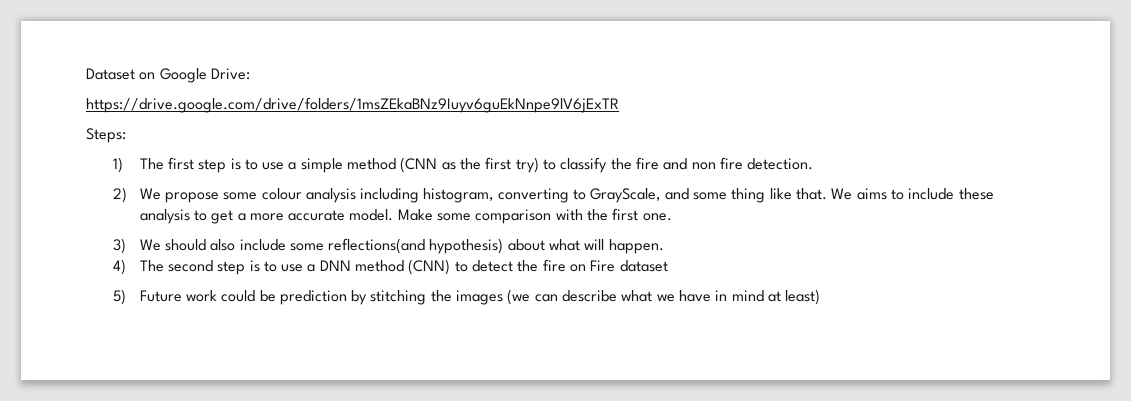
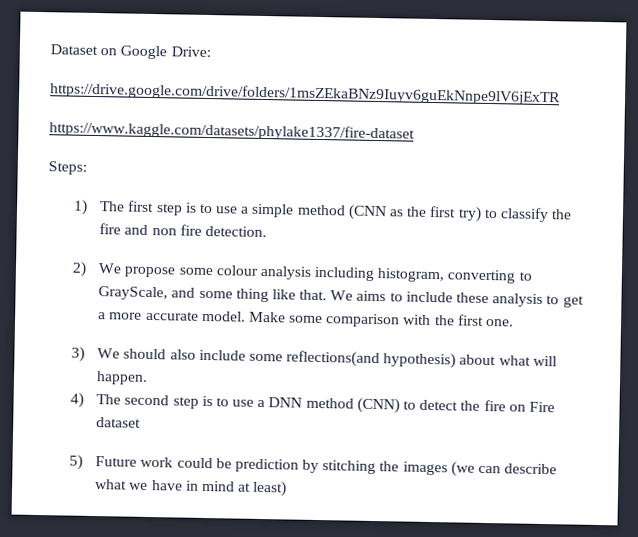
+ https://www.kaggle.com/datasets/phylake1337/fire-dataset

